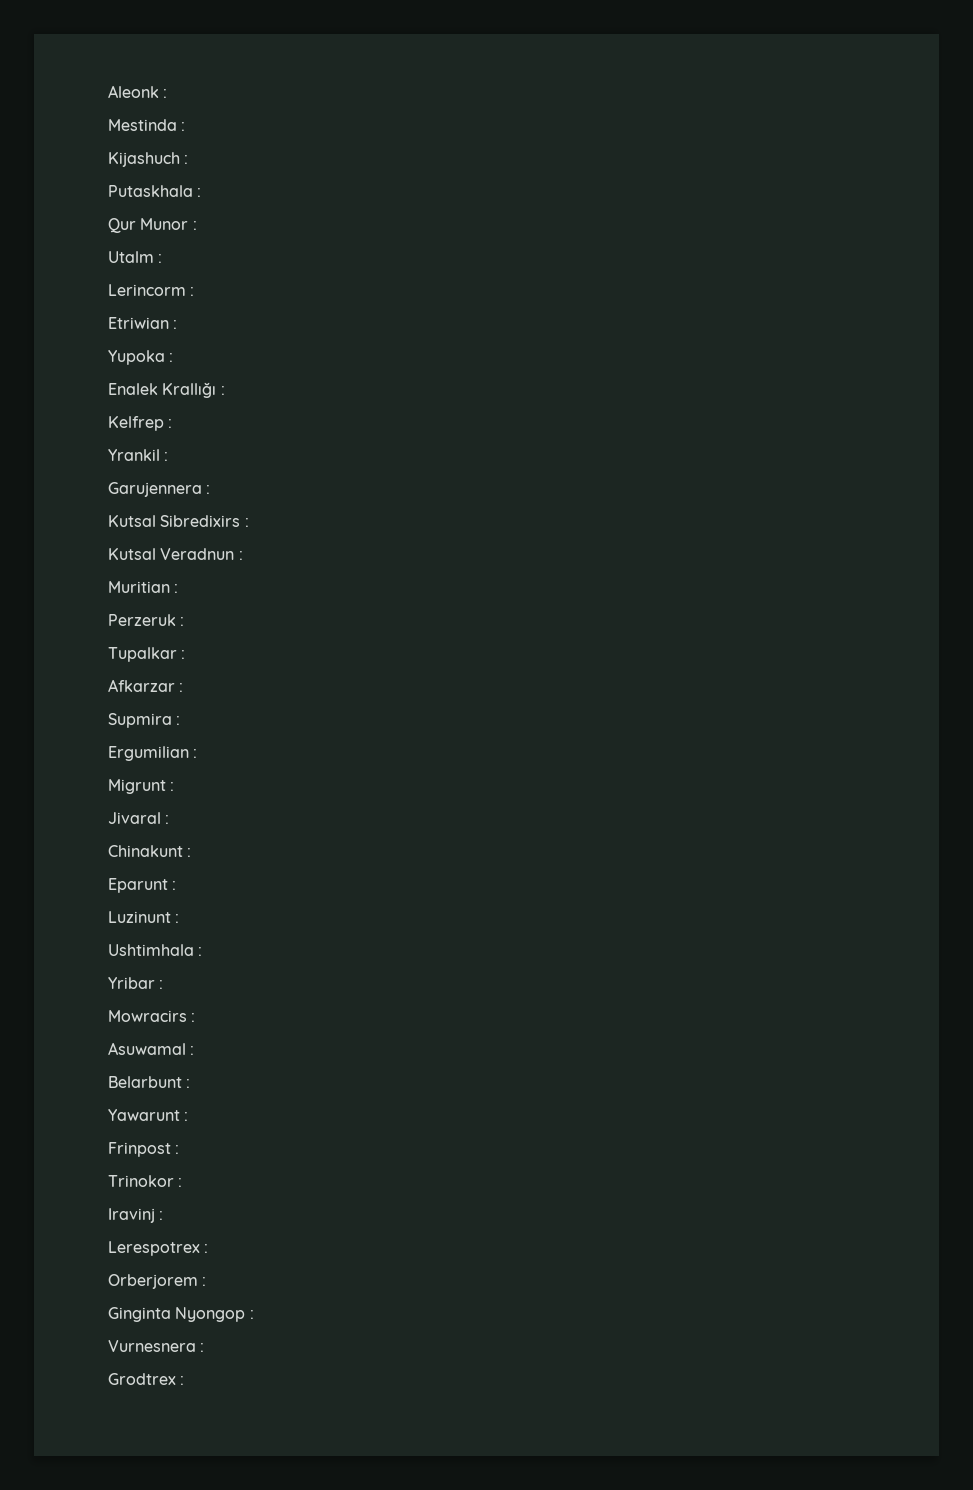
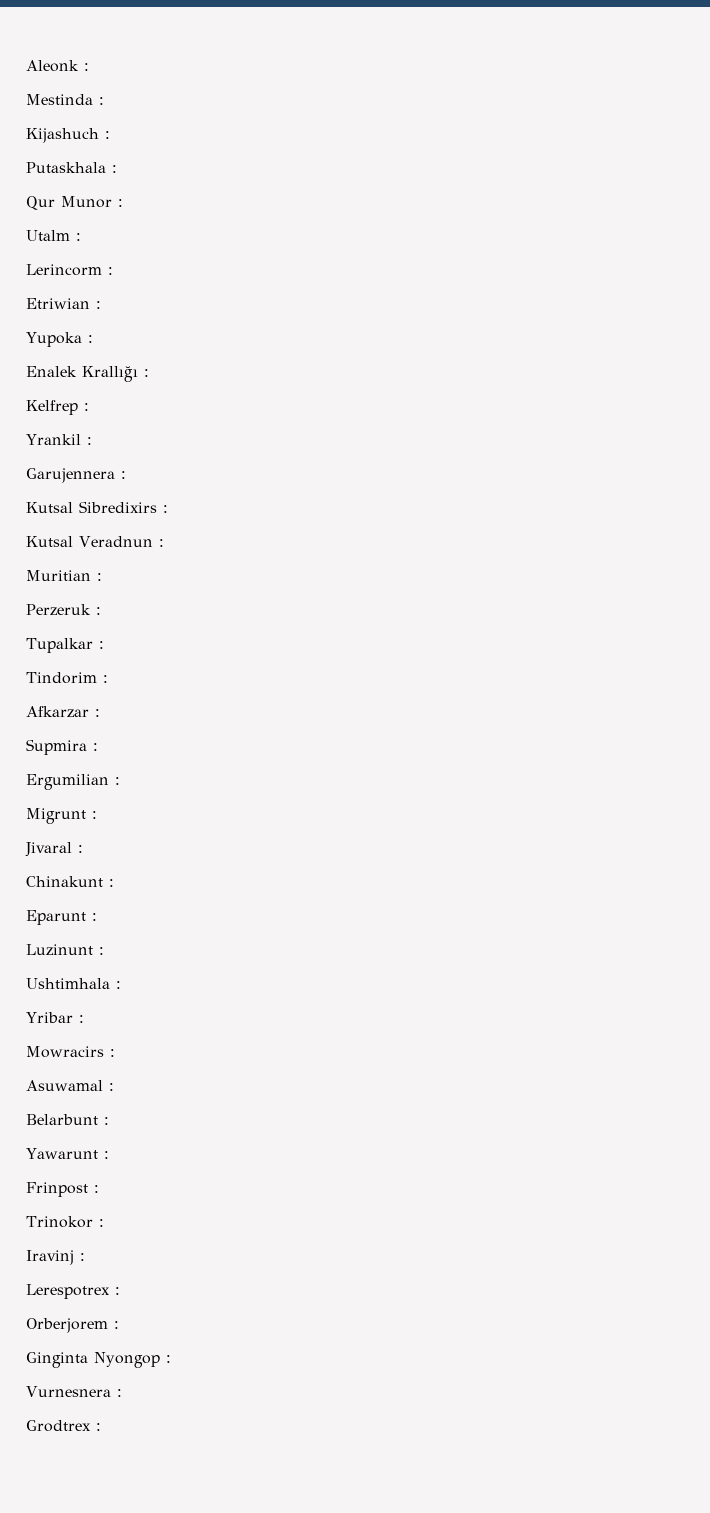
+ Tindorim :

